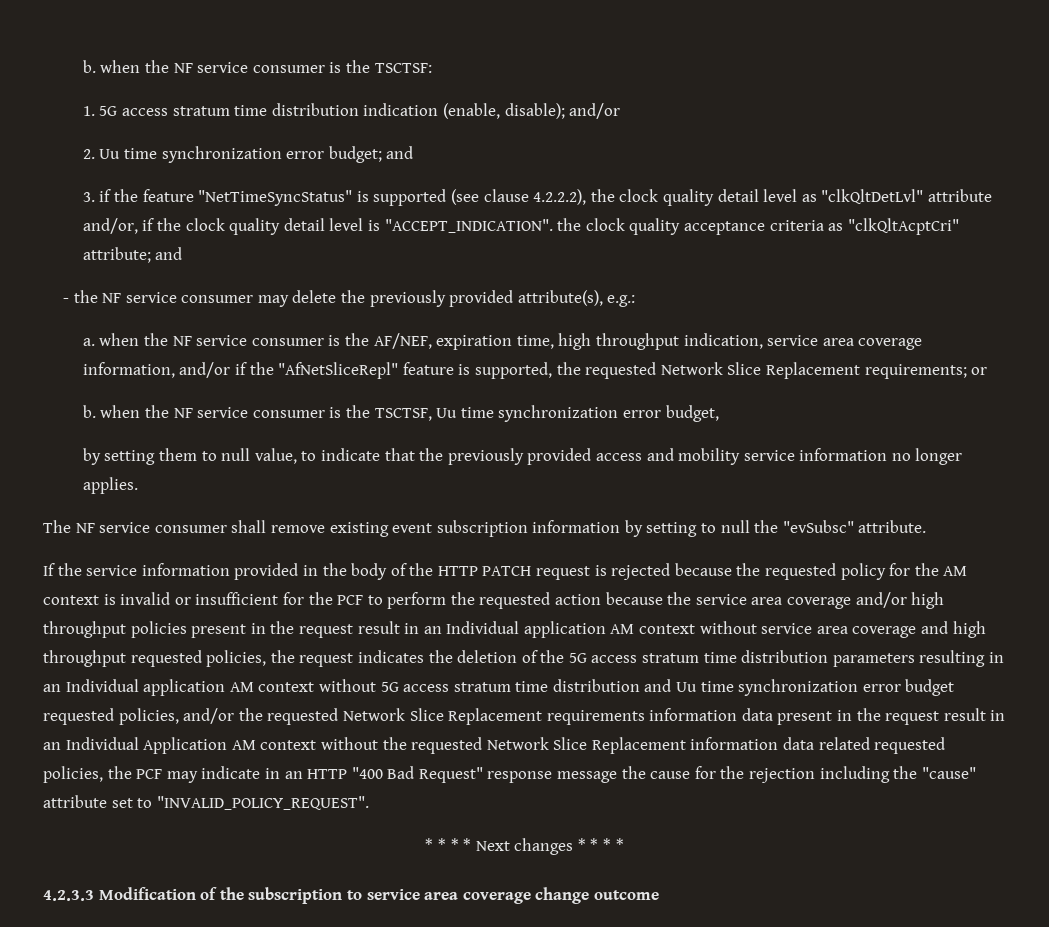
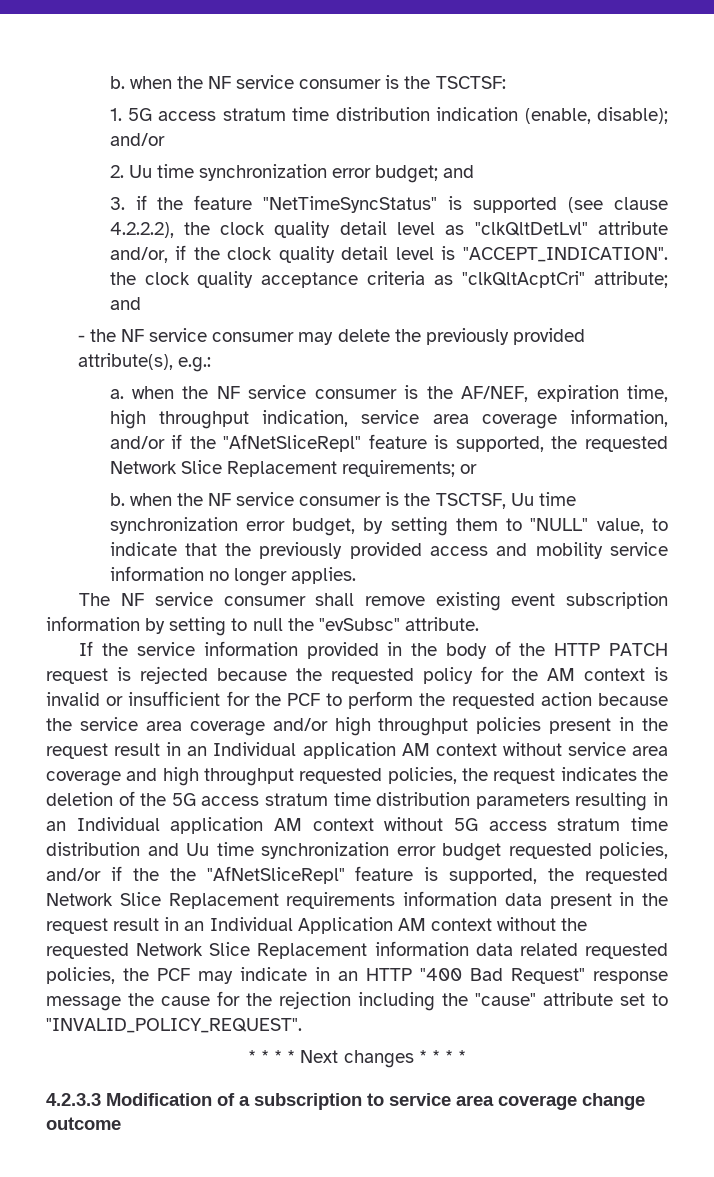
- b. when the NF service consumer is the TSCTSF, Uu time synchronization error budget,
- by setting them to null value, to indicate that the previously provided access and mobility service information no longer applies.
+ b. when the NF service consumer is the TSCTSF, Uu time synchronization error budget, by setting them to "NULL" value, to indicate that the previously provided access and mobility service information no longer applies.
- If the service information provided in the body of the HTTP PATCH request is rejected because the requested policy for the AM context is invalid or insufficient for the PCF to perform the requested action because the service area coverage and/or high throughput policies present in the request result in an Individual application AM context without service area coverage and high throughput requested policies, the request indicates the deletion of the 5G access stratum time distribution parameters resulting in an Individual application AM context without 5G access stratum time distribution and Uu time synchronization error budget requested policies, and/or the requested Network Slice Replacement requirements information data present in the request result in an Individual Application AM context without the requested Network Slice Replacement information data related requested policies, the PCF may indicate in an HTTP "400 Bad Request" response message the cause for the rejection including the "cause" attribute set to "INVALID_POLICY_REQUEST".
+ If the service information provided in the body of the HTTP PATCH request is rejected because the requested policy for the AM context is invalid or insufficient for the PCF to perform the requested action because the service area coverage and/or high throughput policies present in the request result in an Individual application AM context without service area coverage and high throughput requested policies, the request indicates the deletion of the 5G access stratum time distribution parameters resulting in an Individual application AM context without 5G access stratum time distribution and Uu time synchronization error budget requested policies, and/or if the the "AfNetSliceRepl" feature is supported, the requested Network Slice Replacement requirements information data present in the request result in an Individual Application AM context without the requested Network Slice Replacement information data related requested policies, the PCF may indicate in an HTTP "400 Bad Request" response message the cause for the rejection including the "cause" attribute set to "INVALID_POLICY_REQUEST".
- 4.2.3.3 Modification of the subscription to service area coverage change outcome
+ 4.2.3.3 Modification of a subscription to service area coverage change outcome

